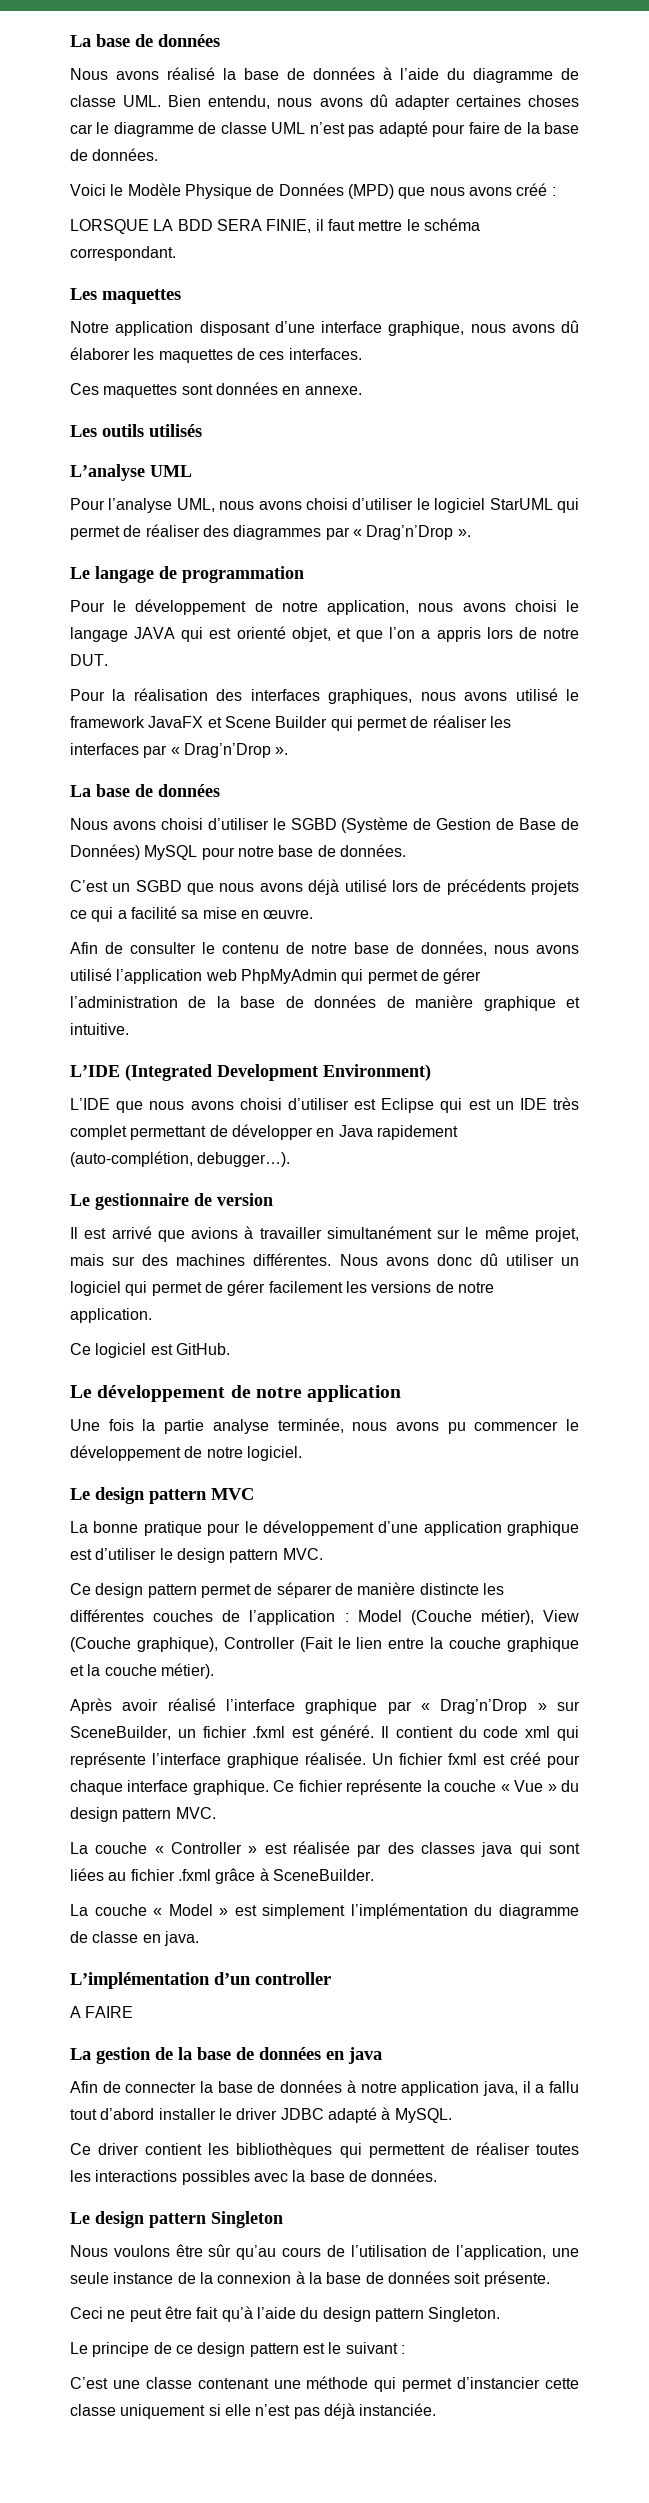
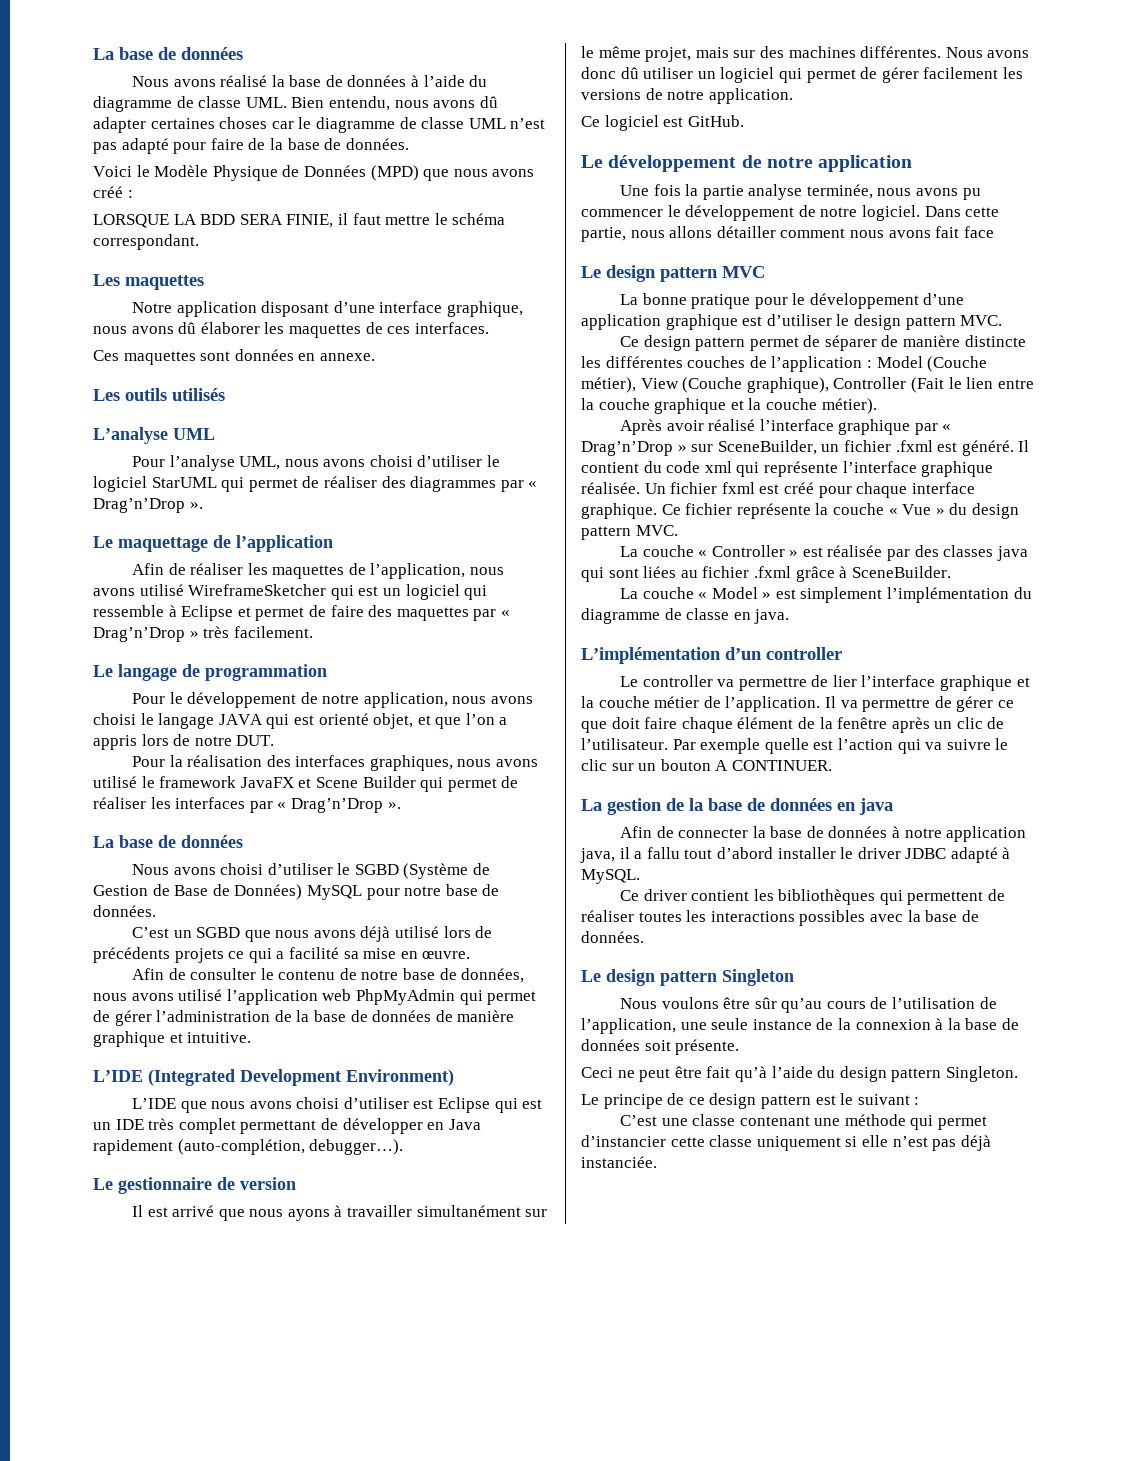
+ Le maquettage de l’application
+ Afin de réaliser les maquettes de l’application, nous avons utilisé WireframeSketcher qui est un logiciel qui ressemble à Eclipse et permet de faire des maquettes par « Drag’n’Drop » très facilement.
- Il est arrivé que avions à travailler simultanément sur le même projet, mais sur des machines différentes.
+ Il est arrivé que nous ayons à travailler simultanément sur le même projet, mais sur des machines différentes.
+ Dans cette partie, nous allons détailler comment nous avons fait face
- A FAIRE
+ Le controller va permettre de lier l’interface graphique et la couche métier de l’application. Il va permettre de gérer ce que doit faire chaque élément de la fenêtre après un clic de l’utilisateur. Par exemple quelle est l’action qui va suivre le clic sur un bouton A CONTINUER.

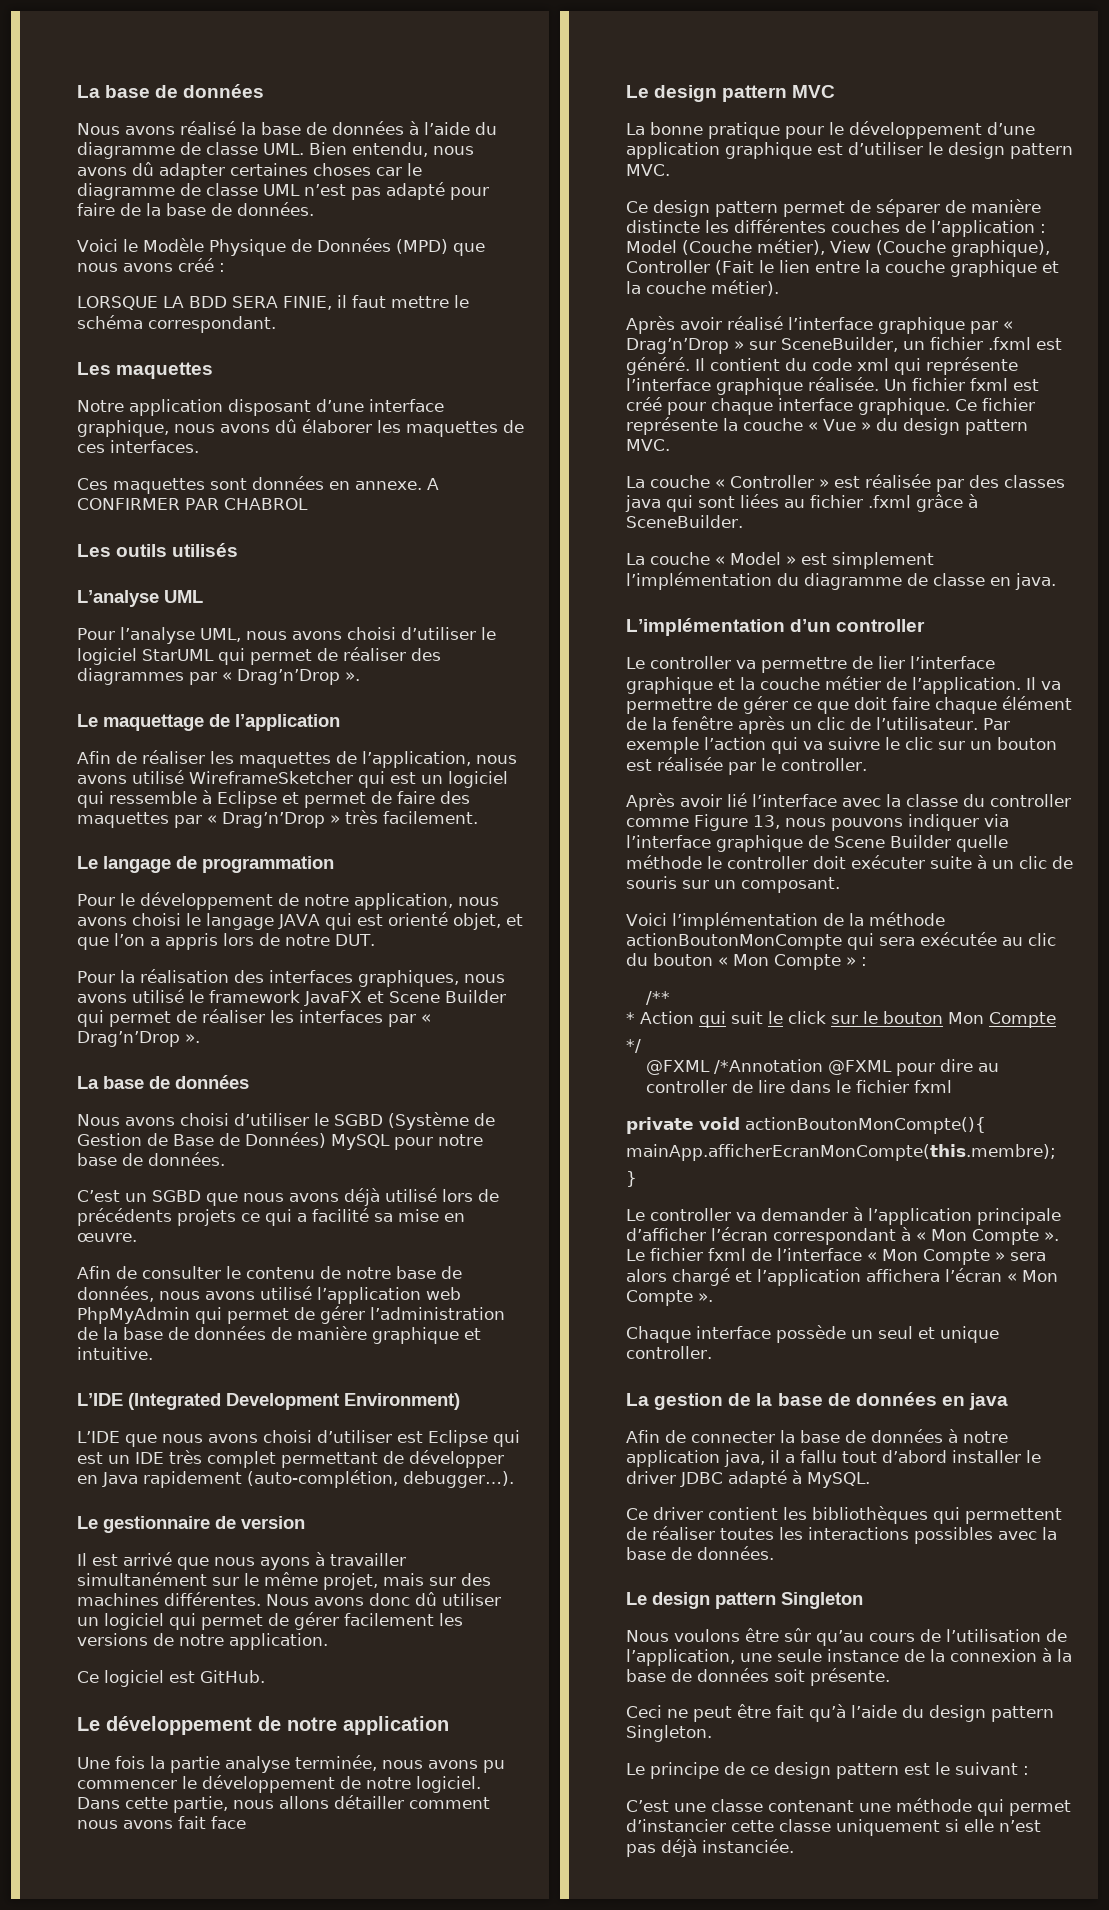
+ A CONFIRMER PAR CHABROL
- Par exemple quelle est l’action qui va suivre le clic sur un bouton A CONTINUER.
+ Par exemple l’action qui va suivre le clic sur un bouton est réalisée par le controller.
+ Après avoir lié l’interface avec la classe du controller comme Figure 13, nous pouvons indiquer via l’interface graphique de Scene Builder quelle méthode le controller doit exécuter suite à un clic de souris sur un composant.
+ Voici l’implémentation de la méthode actionBoutonMonCompte qui sera exécutée au clic du bouton « Mon Compte » :
+ /**
+ * Action qui suit le click sur le bouton Mon Compte
+ */
+ @FXML /*Annotation @FXML pour dire au controller de lire dans le fichier fxml
+ private void actionBoutonMonCompte(){
+ mainApp.afficherEcranMonCompte(this.membre);
+ }
+ Le controller va demander à l’application principale d’afficher l’écran correspondant à « Mon Compte ». Le fichier fxml de l’interface « Mon Compte » sera alors chargé et l’application affichera l’écran « Mon Compte ».
+ Chaque interface possède un seul et unique controller.

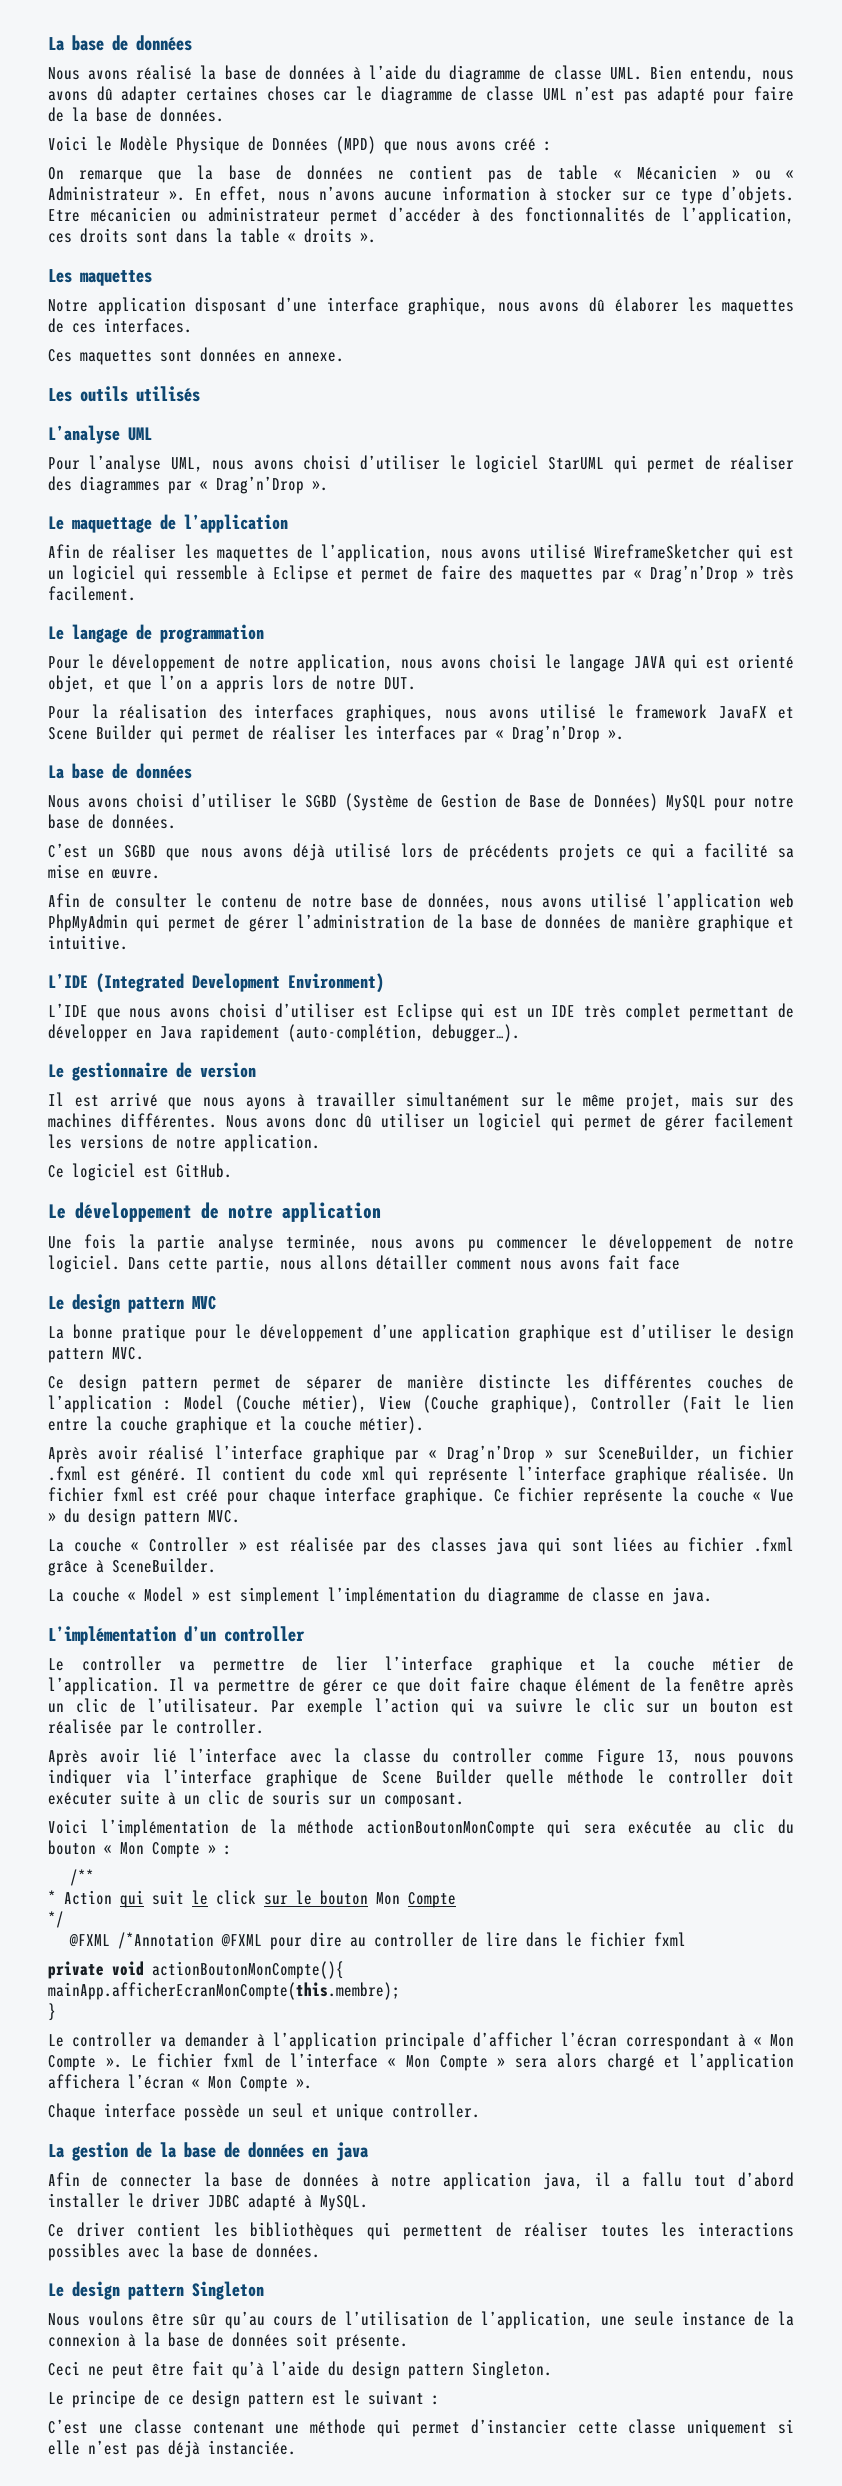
- LORSQUE LA BDD SERA FINIE, il faut mettre le schéma correspondant.
+ On remarque que la base de données ne contient pas de table « Mécanicien » ou « Administrateur ». En effet, nous n’avons aucune information à stocker sur ce type d’objets. Etre mécanicien ou administrateur permet d’accéder à des fonctionnalités de l’application, ces droits sont dans la table « droits ».
- A CONFIRMER PAR CHABROL

